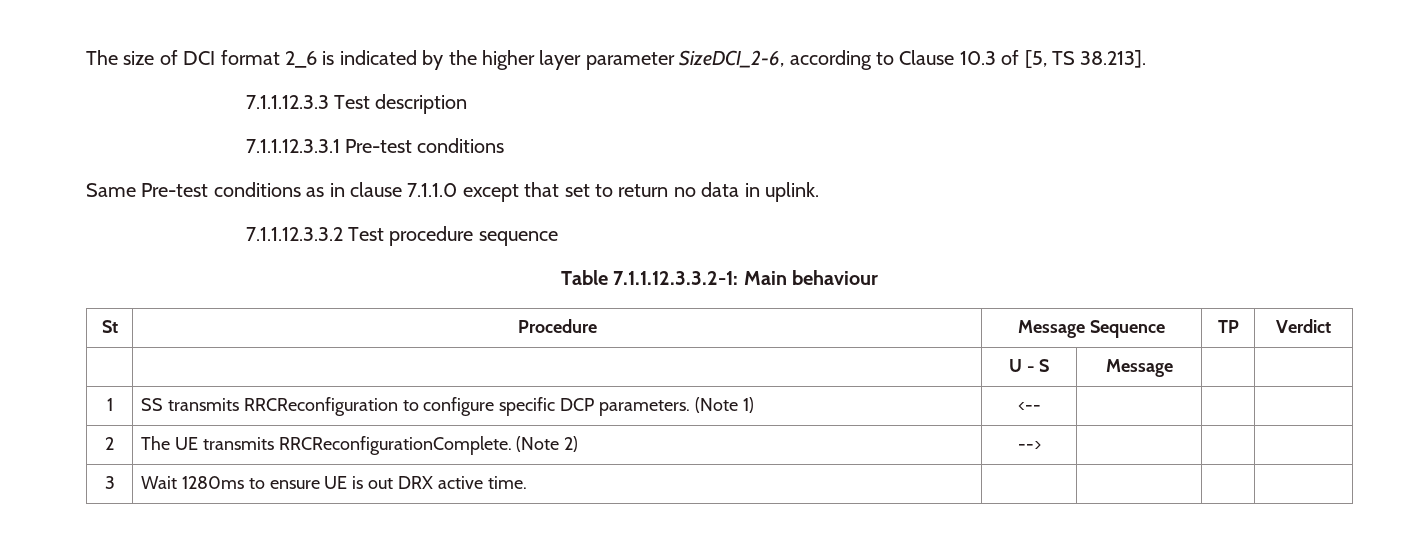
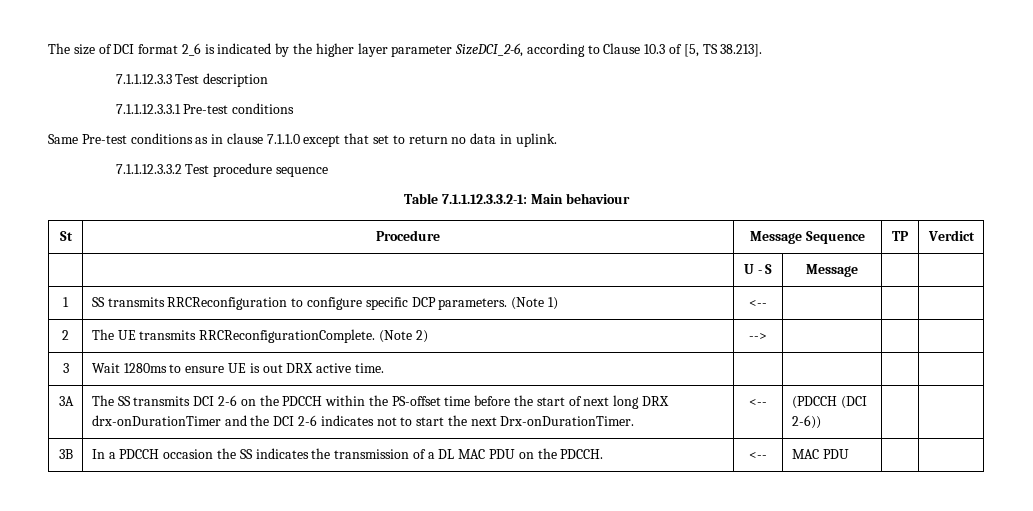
+ 3A | The SS transmits DCI 2-6 on the PDCCH within the PS-offset time before the start of next long DRX drx-onDurationTimer and the DCI 2-6 indicates not to start the next Drx-onDurationTimer. | <-- | (PDCCH (DCI 2-6)) | |
+ 3B | In a PDCCH occasion the SS indicates the transmission of a DL MAC PDU on the PDCCH. | <-- | MAC PDU | |

